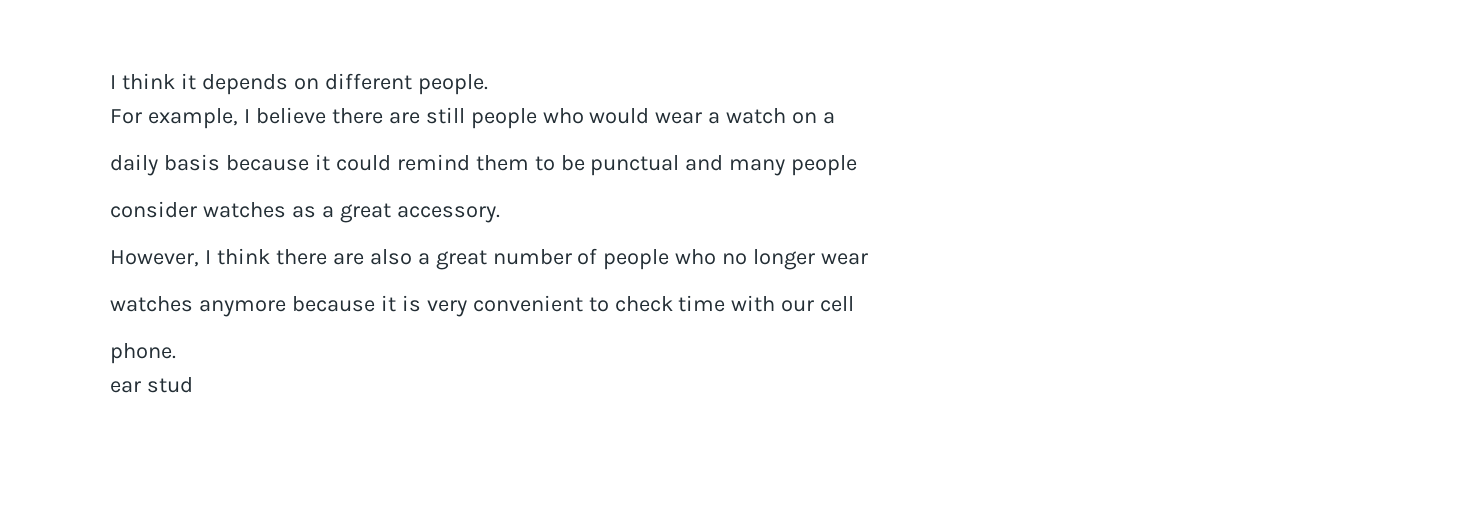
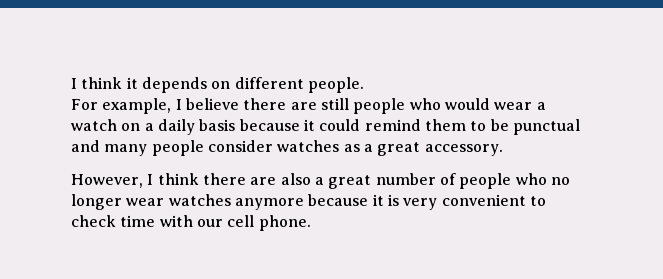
- For example, I believe there are still people who would wear a watch on a
- daily basis because it could remind them to be punctual and many people
- consider watches as a great accessory.
+ For example, I believe there are still people who would wear a watch on a daily basis because it could remind them to be punctual and many people consider watches as a great accessory.
- However, I think there are also a great number of people who no longer wear
- watches anymore because it is very convenient to check time with our cell
- phone.
+ However, I think there are also a great number of people who no longer wear watches anymore because it is very convenient to check time with our cell phone.
- ear stud

